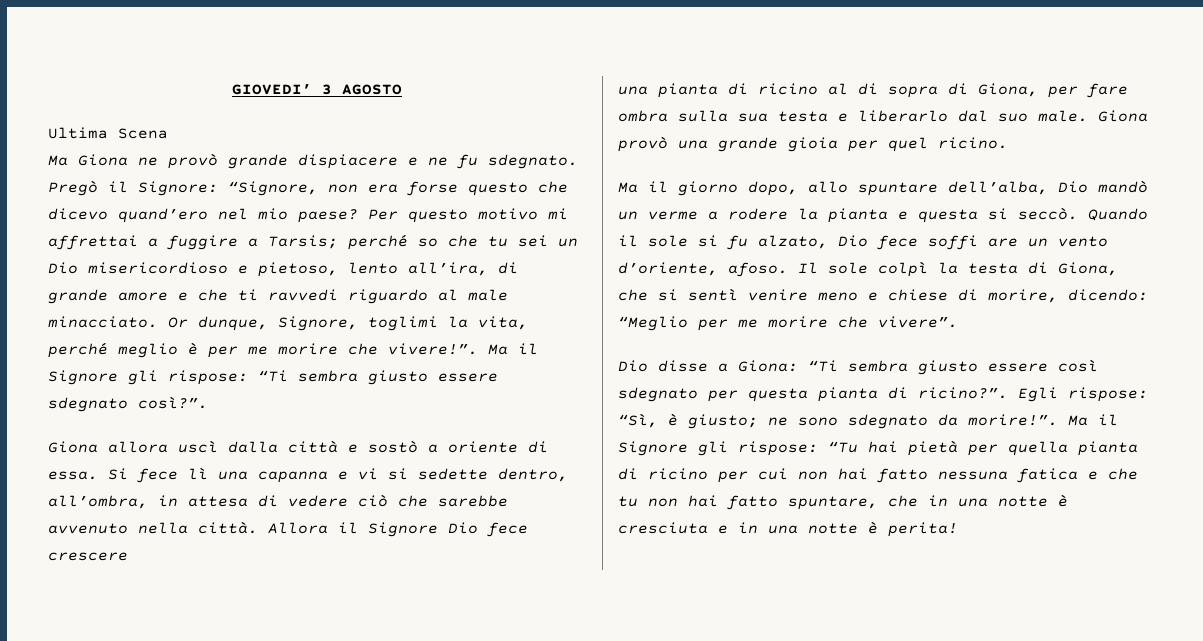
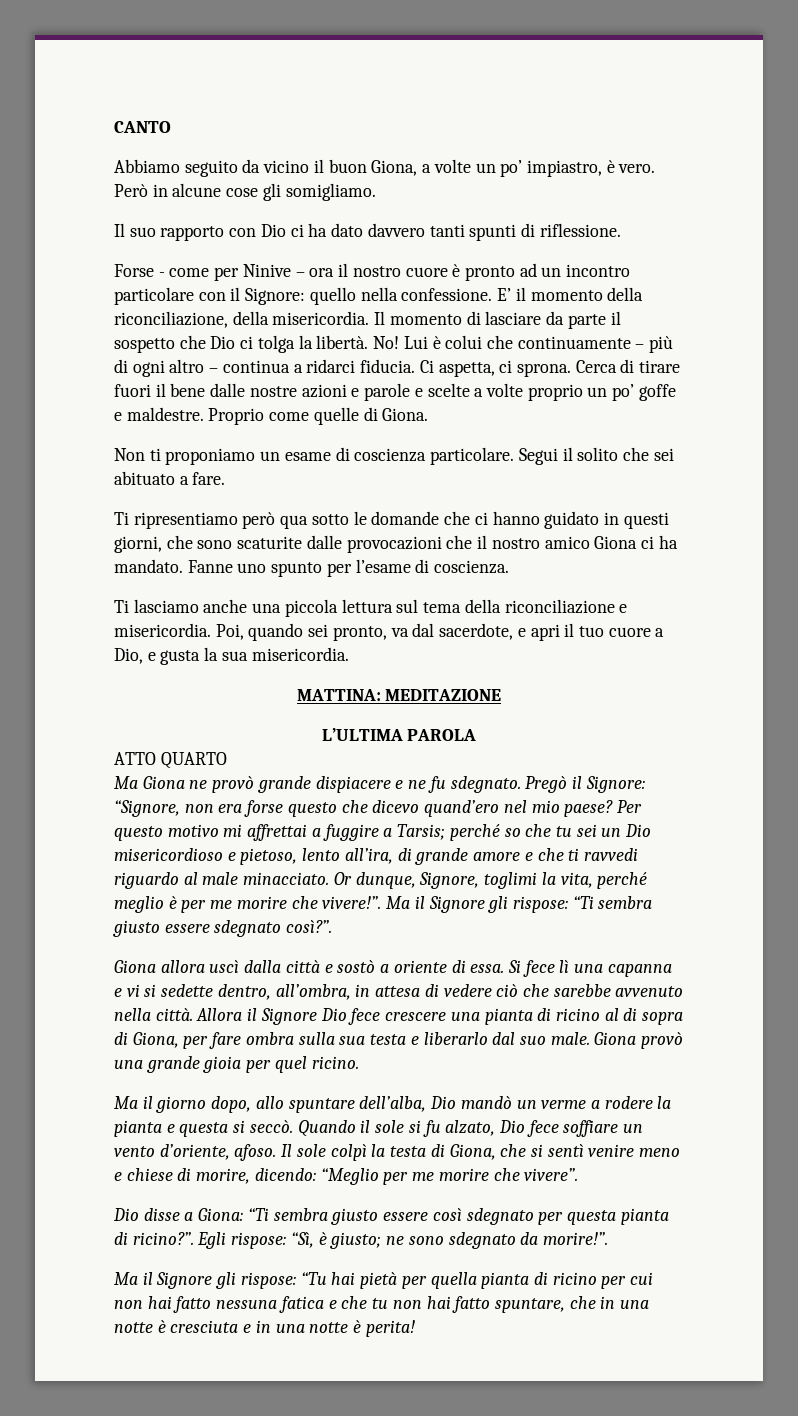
- GIOVEDI’ 3 AGOSTO
- Ultima Scena
+ CANTO
+ Abbiamo seguito da vicino il buon Giona, a volte un po’ impiastro, è vero. Però in alcune cose gli somigliamo.
+ Il suo rapporto con Dio ci ha dato davvero tanti spunti di riflessione.
+ Forse - come per Ninive – ora il nostro cuore è pronto ad un incontro particolare con il Signore: quello nella confessione. E’ il momento della riconciliazione, della misericordia. Il momento di lasciare da parte il sospetto che Dio ci tolga la libertà. No! Lui è colui che continuamente – più di ogni altro – continua a ridarci fiducia. Ci aspetta, ci sprona. Cerca di tirare fuori il bene dalle nostre azioni e parole e scelte a volte proprio un po’ goffe e maldestre. Proprio come quelle di Giona.
+ Non ti proponiamo un esame di coscienza particolare. Segui il solito che sei abituato a fare.
+ Ti ripresentiamo però qua sotto le domande che ci hanno guidato in questi giorni, che sono scaturite dalle provocazioni che il nostro amico Giona ci ha mandato. Fanne uno spunto per l’esame di coscienza.
+ Ti lasciamo anche una piccola lettura sul tema della riconciliazione e misericordia. Poi, quando sei pronto, va dal sacerdote, e apri il tuo cuore a Dio, e gusta la sua misericordia.
+ MATTINA: MEDITAZIONE
+ L’ULTIMA PAROLA
+ ATTO QUARTO
- Allora il Signore Dio fece crescere
- una pianta di ricino al di sopra di Giona, per fare ombra sulla sua testa e liberarlo dal suo male.
+ Allora il Signore Dio fece crescere una pianta di ricino al di sopra di Giona, per fare ombra sulla sua testa e liberarlo dal suo male.
- Quando il sole si fu alzato, Dio fece soffi are un vento d’oriente, afoso.
+ Quando il sole si fu alzato, Dio fece soffiare un vento d’oriente, afoso.
- Egli rispose: “Sì, è giusto; ne sono sdegnato da morire!”. Ma il Signore gli rispose: “Tu hai pietà per quella pianta di ricino per cui non hai fatto nessuna fatica e che tu non hai fatto spuntare, che in una notte è cresciuta e in una notte è perita!
+ Egli rispose: “Sì, è giusto; ne sono sdegnato da morire!”.
+ Ma il Signore gli rispose: “Tu hai pietà per quella pianta di ricino per cui non hai fatto nessuna fatica e che tu non hai fatto spuntare, che in una notte è cresciuta e in una notte è perita!

